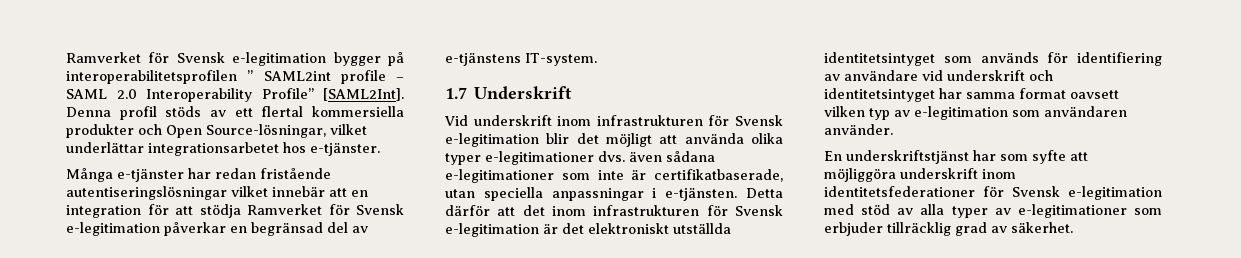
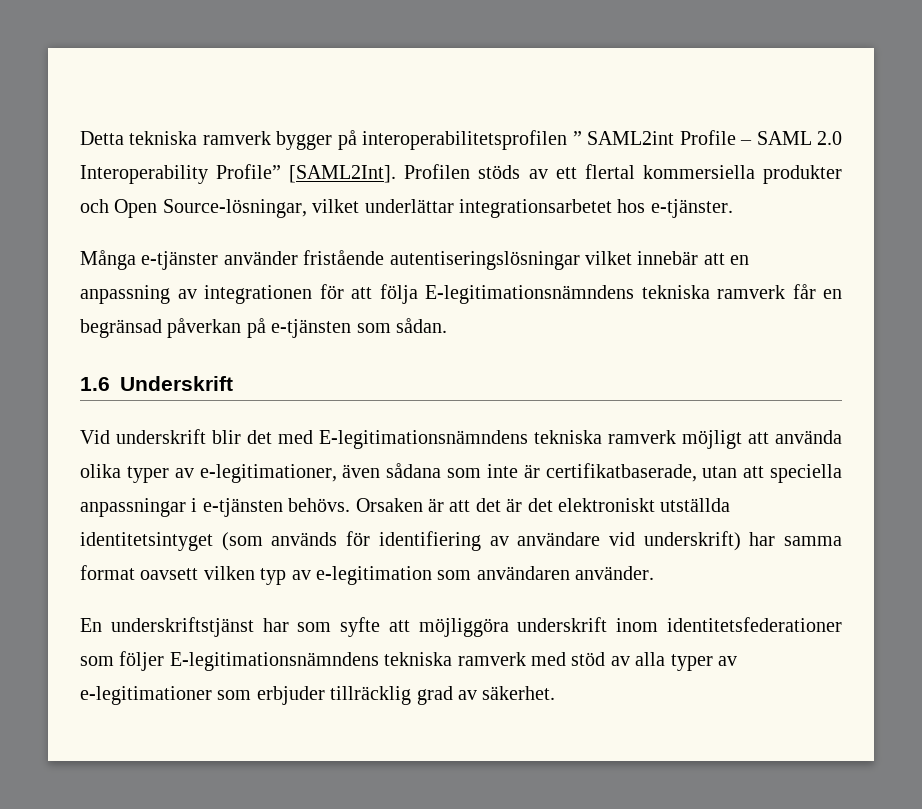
- Ramverket för Svensk e-legitimation bygger på interoperabilitetsprofilen ” SAML2int profile – SAML 2.0 Interoperability Profile” [SAML2Int].
+ Detta tekniska ramverk bygger på interoperabilitetsprofilen ” SAML2int Profile – SAML 2.0 Interoperability Profile” [SAML2Int].
- Denna profil stöds av ett flertal kommersiella produkter och Open Source-lösningar, vilket underlättar integrationsarbetet hos e-tjänster.
+ Profilen stöds av ett flertal kommersiella produkter och Open Source-lösningar, vilket underlättar integrationsarbetet hos e-tjänster.
- Många e-tjänster har redan fristående autentiseringslösningar vilket innebär att en integration för att stödja Ramverket för Svensk e-legitimation påverkar en begränsad del av e-tjänstens IT-system.
- 1.7 Underskrift
- Vid underskrift inom infrastrukturen för Svensk e-legitimation blir det möjligt att använda olika typer e-legitimationer dvs. även sådana e-legitimationer som inte är certifikatbaserade, utan speciella anpassningar i e-tjänsten. Detta därför att det inom infrastrukturen för Svensk e-legitimation är det elektroniskt utställda identitetsintyget som används för identifiering av användare vid underskrift och identitetsintyget har samma format oavsett vilken typ av e-legitimation som användaren använder.
+ Många e-tjänster använder fristående autentiseringslösningar vilket innebär att en anpassning av integrationen för att följa E-legitimationsnämndens tekniska ramverk får en begränsad påverkan på e-tjänsten som sådan.
+ 1.6 Underskrift
+ Vid underskrift blir det med E-legitimationsnämndens tekniska ramverk möjligt att använda olika typer av e-legitimationer, även sådana som inte är certifikatbaserade, utan att speciella anpassningar i e-tjänsten behövs. Orsaken är att det är det elektroniskt utställda identitetsintyget (som används för identifiering av användare vid underskrift) har samma format oavsett vilken typ av e-legitimation som användaren använder.
- En underskriftstjänst har som syfte att möjliggöra underskrift inom identitetsfederationer för Svensk e-legitimation med stöd av alla typer av e-legitimationer som erbjuder tillräcklig grad av säkerhet.
+ En underskriftstjänst har som syfte att möjliggöra underskrift inom identitetsfederationer som följer E-legitimationsnämndens tekniska ramverk med stöd av alla typer av e-legitimationer som erbjuder tillräcklig grad av säkerhet.

